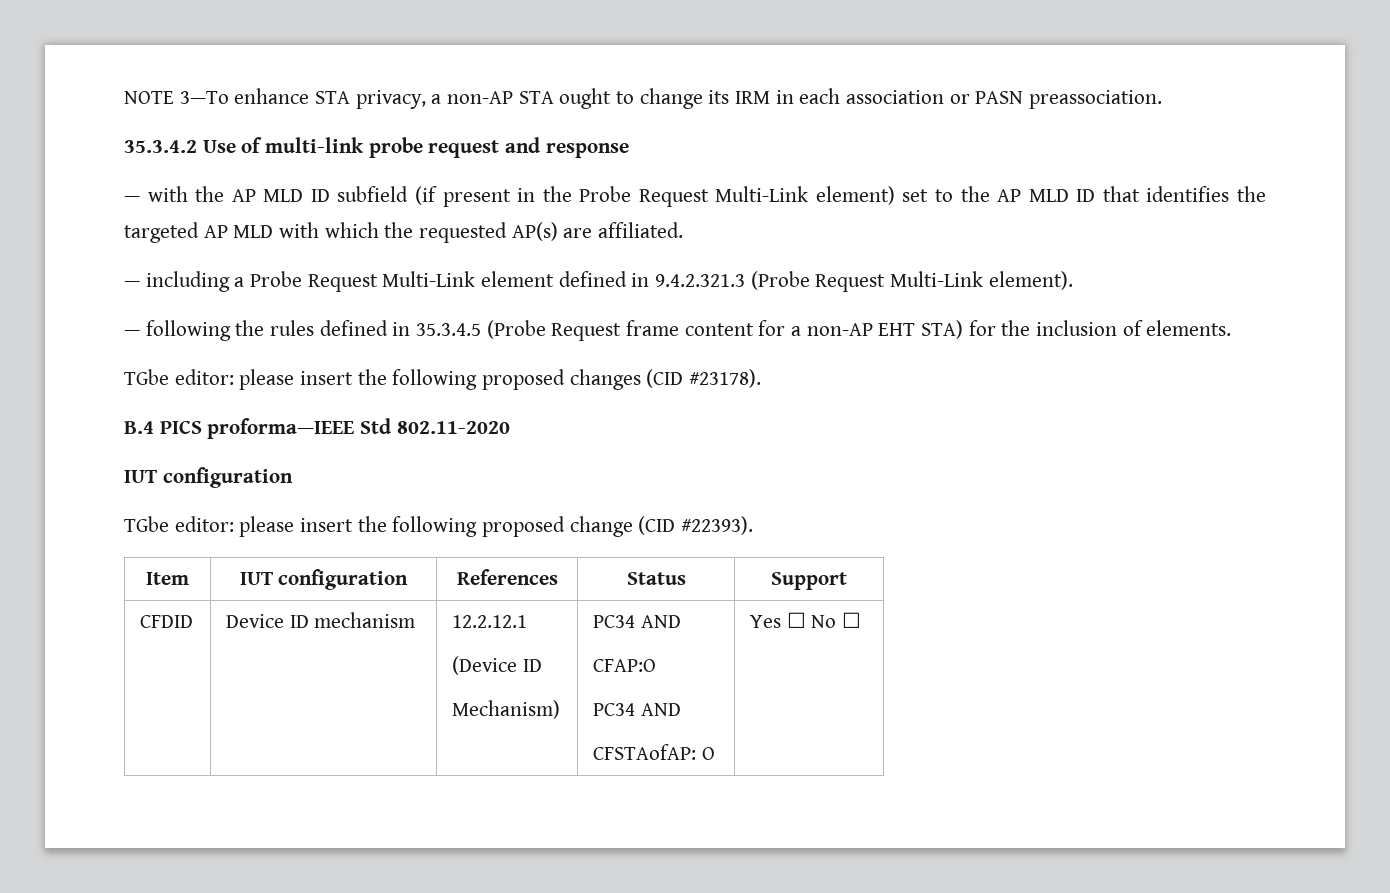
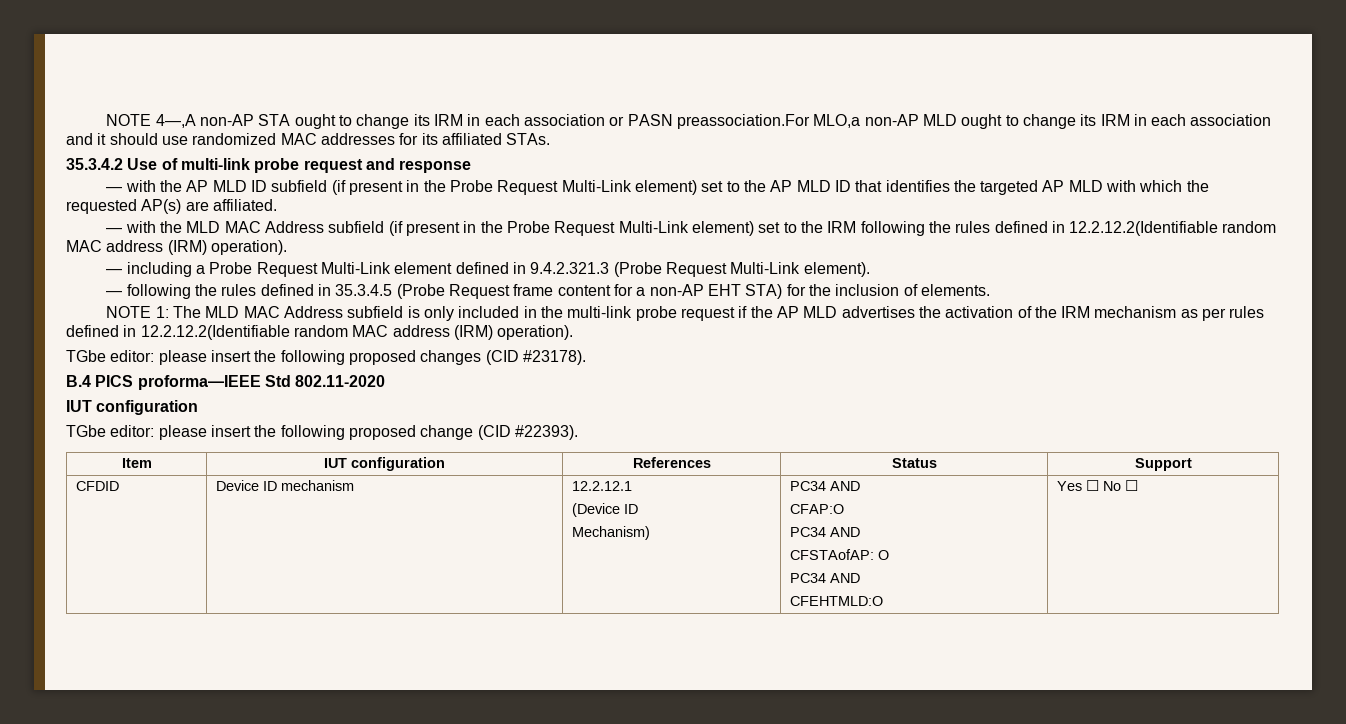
- NOTE 3—To enhance STA privacy, a non-AP STA ought to change its IRM in each association or PASN preassociation.
+ NOTE 4—,A non-AP STA ought to change its IRM in each association or PASN preassociation.For MLO,a non-AP MLD ought to change its IRM in each association and it should use randomized MAC addresses for its affiliated STAs.
+ — with the MLD MAC Address subfield (if present in the Probe Request Multi-Link element) set to the IRM following the rules defined in 12.2.12.2(Identifiable random MAC address (IRM) operation).
+ NOTE 1: The MLD MAC Address subfield is only included in the multi-link probe request if the AP MLD advertises the activation of the IRM mechanism as per rules defined in 12.2.12.2(Identifiable random MAC address (IRM) operation).
  CFDID | Device ID mechanism | 12.2.12.1
  (Device ID
  Mechanism) | PC34 AND
  CFAP:O
  PC34 AND
- CFSTAofAP: O | Yes ☐ No ☐
+ CFSTAofAP: O
+ PC34 AND
+ CFEHTMLD:O | Yes ☐ No ☐

